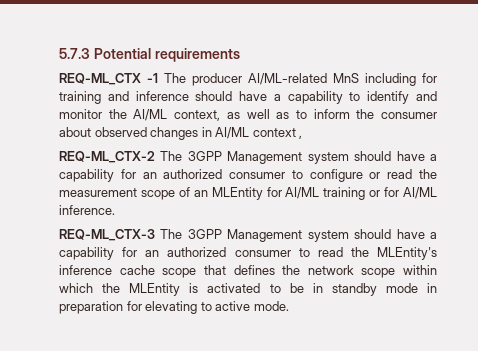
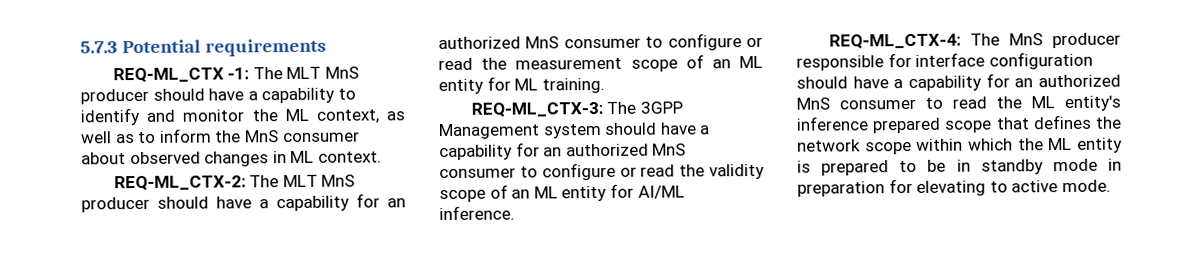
- REQ-ML_CTX -1 The producer AI/ML-related MnS including for training and inference should have a capability to identify and monitor the AI/ML context, as well as to inform the consumer about observed changes in AI/ML context ,
- REQ-ML_CTX-2 The 3GPP Management system should have a capability for an authorized consumer to configure or read the measurement scope of an MLEntity for AI/ML training or for AI/ML inference.
- REQ-ML_CTX-3 The 3GPP Management system should have a capability for an authorized consumer to read the MLEntity's inference cache scope that defines the network scope within which the MLEntity is activated to be in standby mode in preparation for elevating to active mode.
+ REQ-ML_CTX -1: The MLT MnS producer should have a capability to identify and monitor the ML context, as well as to inform the MnS consumer about observed changes in ML context.
+ REQ-ML_CTX-2: The MLT MnS producer should have a capability for an authorized MnS consumer to configure or read the measurement scope of an ML entity for ML training.
+ REQ-ML_CTX-3: The 3GPP Management system should have a capability for an authorized MnS consumer to configure or read the validity scope of an ML entity for AI/ML inference.
+ REQ-ML_CTX-4: The MnS producer responsible for interface configuration should have a capability for an authorized MnS consumer to read the ML entity's inference prepared scope that defines the network scope within which the ML entity is prepared to be in standby mode in preparation for elevating to active mode.

